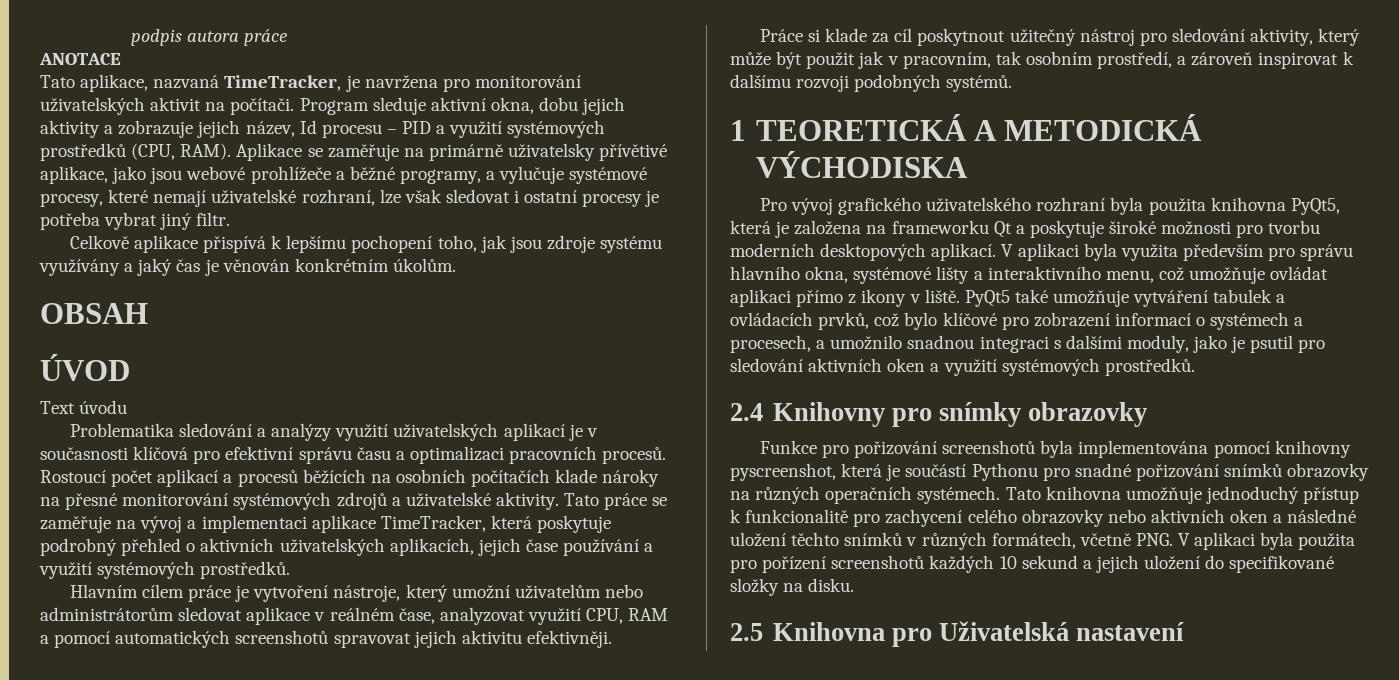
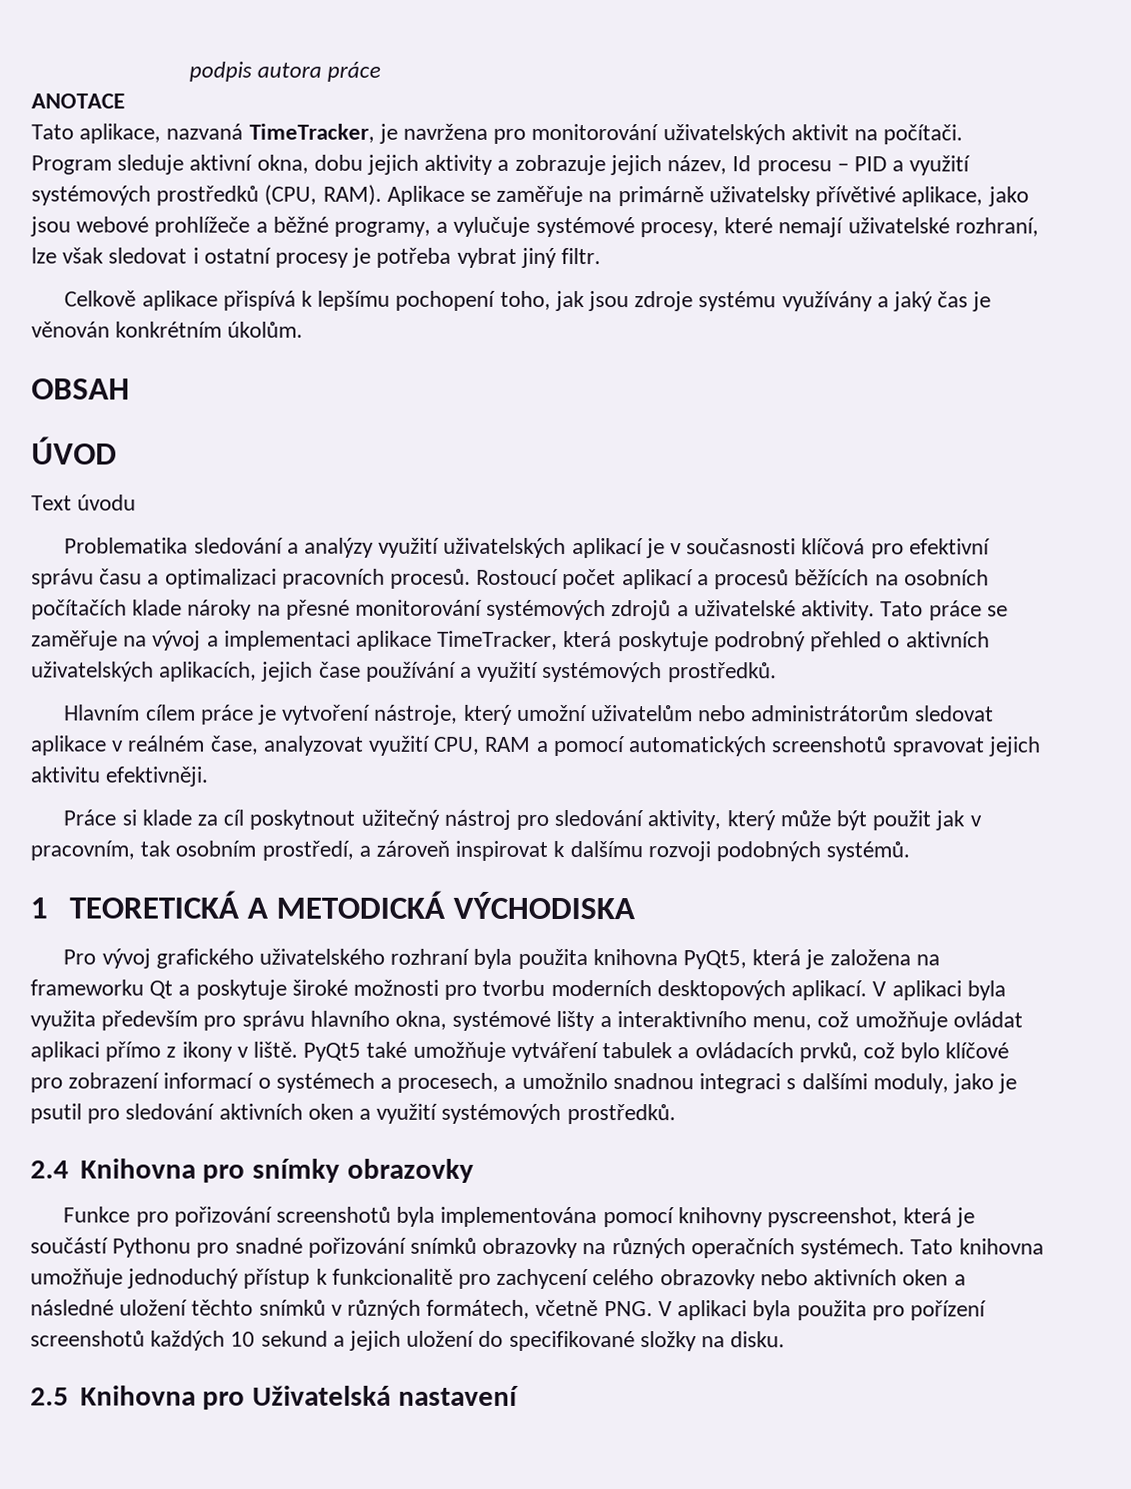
- 2.4 Knihovny pro snímky obrazovky
+ 2.4 Knihovna pro snímky obrazovky

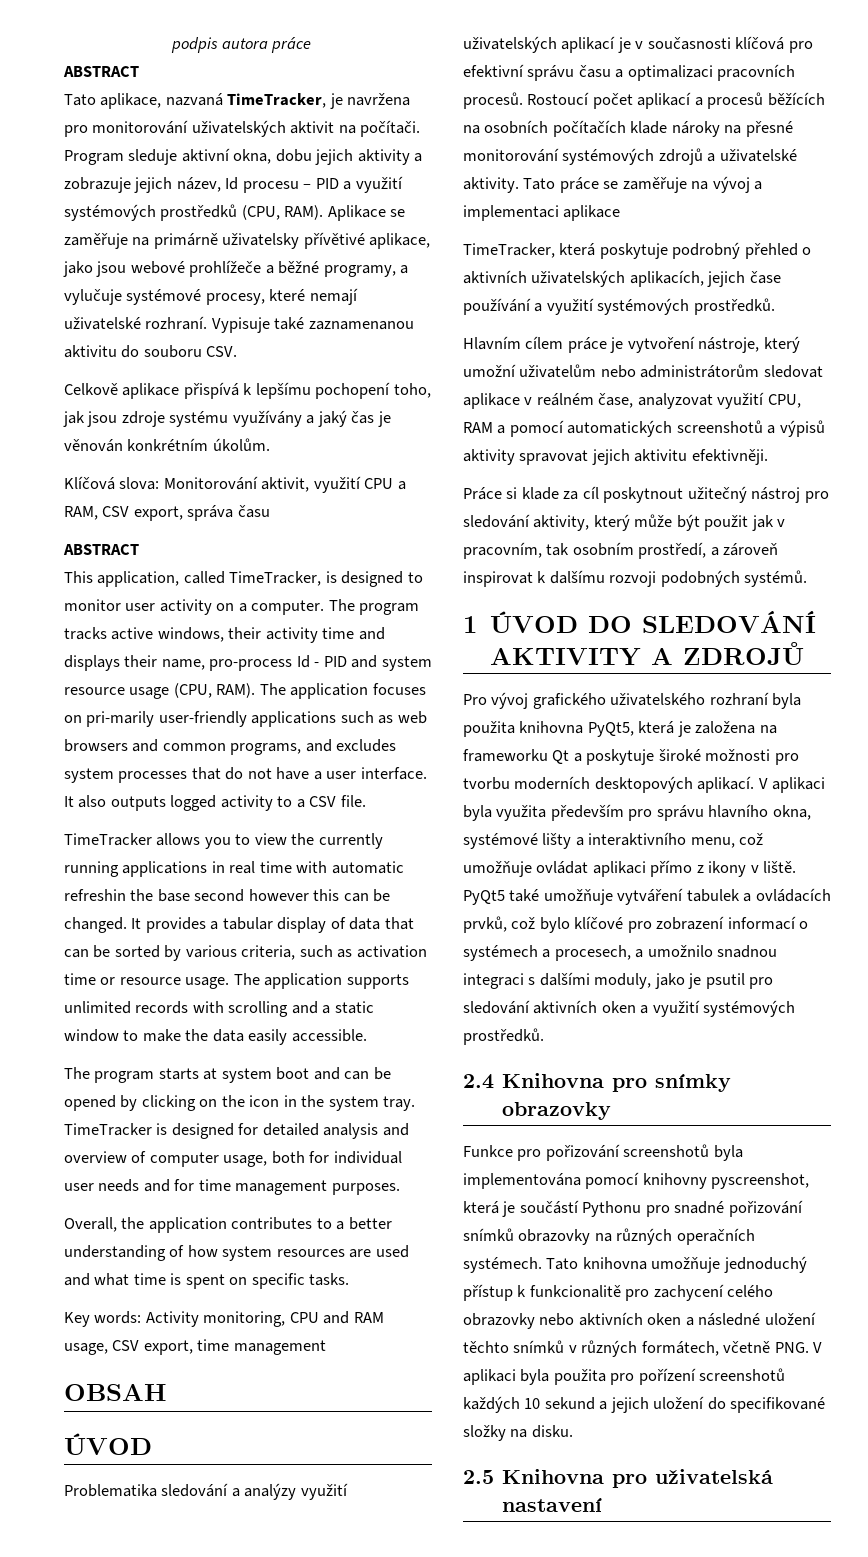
  podpis autora práce
- ANOTACE
+ ABSTRACT
- Aplikace se zaměřuje na primárně uživatelsky přívětivé aplikace, jako jsou webové prohlížeče a běžné programy, a vylučuje systémové procesy, které nemají uživatelské rozhraní, lze však sledovat i ostatní procesy je potřeba vybrat jiný filtr.
+ Aplikace se zaměřuje na primárně uživatelsky přívětivé aplikace, jako jsou webové prohlížeče a běžné programy, a vylučuje systémové procesy, které nemají uživatelské rozhraní. Vypisuje také zaznamenanou aktivitu do souboru CSV.
+ Klíčová slova: Monitorování aktivit, využití CPU a RAM, CSV export, správa času
+ ABSTRACT
+ This application, called TimeTracker, is designed to monitor user activity on a computer. The program tracks active windows, their activity time and displays their name, pro-process Id - PID and system resource usage (CPU, RAM). The application focuses on pri-marily user-friendly applications such as web browsers and common programs, and excludes system processes that do not have a user interface. It also outputs logged activity to a CSV file.
+ TimeTracker allows you to view the currently running applications in real time with automatic refreshin the base second however this can be changed. It provides a tabular display of data that can be sorted by various criteria, such as activation time or resource usage. The application supports unlimited records with scrolling and a static window to make the data easily accessible.
+ The program starts at system boot and can be opened by clicking on the icon in the system tray. TimeTracker is designed for detailed analysis and overview of computer usage, both for individual user needs and for time management purposes.
+ Overall, the application contributes to a better understanding of how system resources are used and what time is spent on specific tasks.
+ Key words: Activity monitoring, CPU and RAM usage, CSV export, time management
- Text úvodu
- Tato práce se zaměřuje na vývoj a implementaci aplikace TimeTracker, která poskytuje podrobný přehled o aktivních uživatelských aplikacích, jejich čase používání a využití systémových prostředků.
+ Tato práce se zaměřuje na vývoj a implementaci aplikace
+ TimeTracker, která poskytuje podrobný přehled o aktivních uživatelských aplikacích, jejich čase používání a využití systémových prostředků.
- Hlavním cílem práce je vytvoření nástroje, který umožní uživatelům nebo administrátorům sledovat aplikace v reálném čase, analyzovat využití CPU, RAM a pomocí automatických screenshotů spravovat jejich aktivitu efektivněji.
+ Hlavním cílem práce je vytvoření nástroje, který umožní uživatelům nebo administrátorům sledovat aplikace v reálném čase, analyzovat využití CPU, RAM a pomocí automatických screenshotů a výpisů aktivity spravovat jejich aktivitu efektivněji.
- 1 TEORETICKÁ A METODICKÁ VÝCHODISKA
+ 1 ÚVOD DO SLEDOVÁNÍ AKTIVITY A ZDROJŮ
- 2.5 Knihovna pro Uživatelská nastavení
+ 2.5 Knihovna pro uživatelská nastavení

